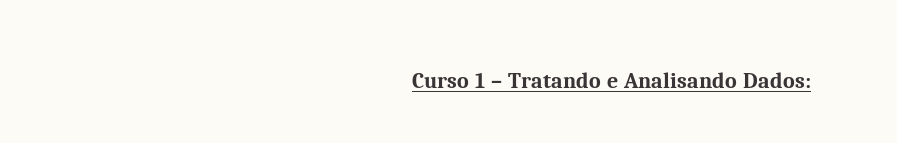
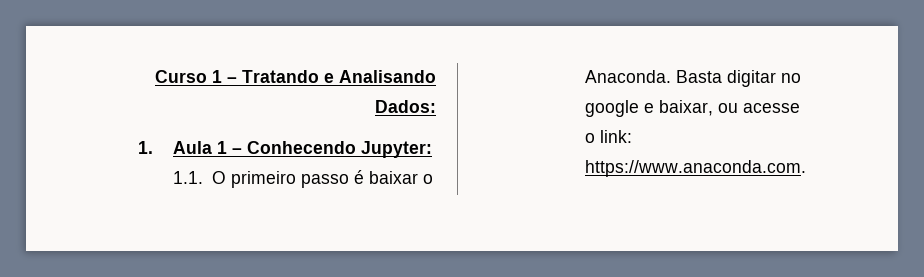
+ 1. Aula 1 – Conhecendo Jupyter:
+ 1.1. O primeiro passo é baixar o Anaconda. Basta digitar no google e baixar, ou acesse o link: https://www.anaconda.com.

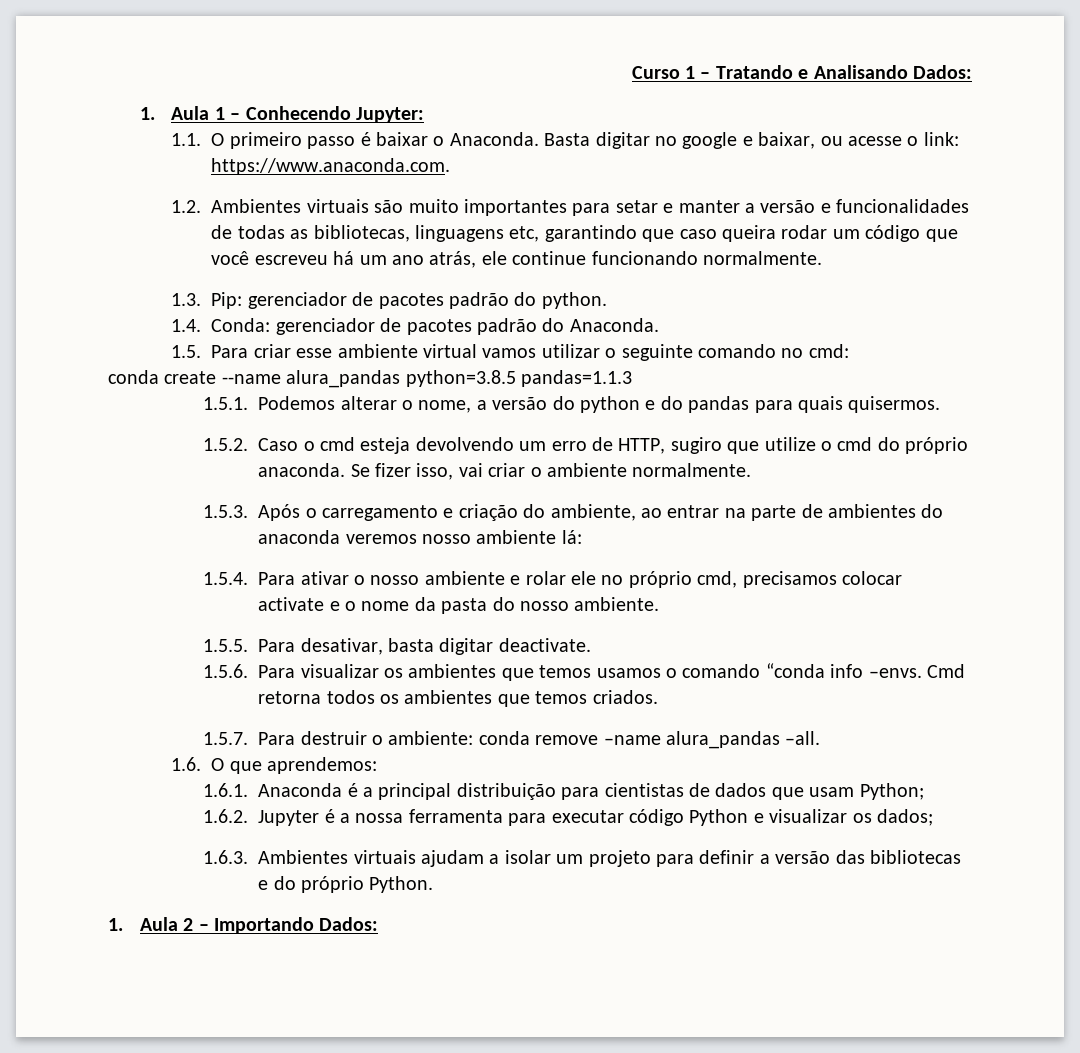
+ 1.2. Ambientes virtuais são muito importantes para setar e manter a versão e funcionalidades de todas as bibliotecas, linguagens etc, garantindo que caso queira rodar um código que você escreveu há um ano atrás, ele continue funcionando normalmente.
+ 1.3. Pip: gerenciador de pacotes padrão do python.
+ 1.4. Conda: gerenciador de pacotes padrão do Anaconda.
+ 1.5. Para criar esse ambiente virtual vamos utilizar o seguinte comando no cmd:
+ conda create --name alura_pandas python=3.8.5 pandas=1.1.3
+ 1.5.1. Podemos alterar o nome, a versão do python e do pandas para quais quisermos.
+ 1.5.2. Caso o cmd esteja devolvendo um erro de HTTP, sugiro que utilize o cmd do próprio anaconda. Se fizer isso, vai criar o ambiente normalmente.
+ 1.5.3. Após o carregamento e criação do ambiente, ao entrar na parte de ambientes do anaconda veremos nosso ambiente lá:
+ 1.5.4. Para ativar o nosso ambiente e rolar ele no próprio cmd, precisamos colocar activate e o nome da pasta do nosso ambiente.
+ 1.5.5. Para desativar, basta digitar deactivate.
+ 1.5.6. Para visualizar os ambientes que temos usamos o comando “conda info –envs. Cmd retorna todos os ambientes que temos criados.
+ 1.5.7. Para destruir o ambiente: conda remove –name alura_pandas –all.
+ 1.6. O que aprendemos:
+ 1.6.1. Anaconda é a principal distribuição para cientistas de dados que usam Python;
+ 1.6.2. Jupyter é a nossa ferramenta para executar código Python e visualizar os dados;
+ 1.6.3. Ambientes virtuais ajudam a isolar um projeto para definir a versão das bibliotecas e do próprio Python.
+ 1. Aula 2 – Importando Dados:

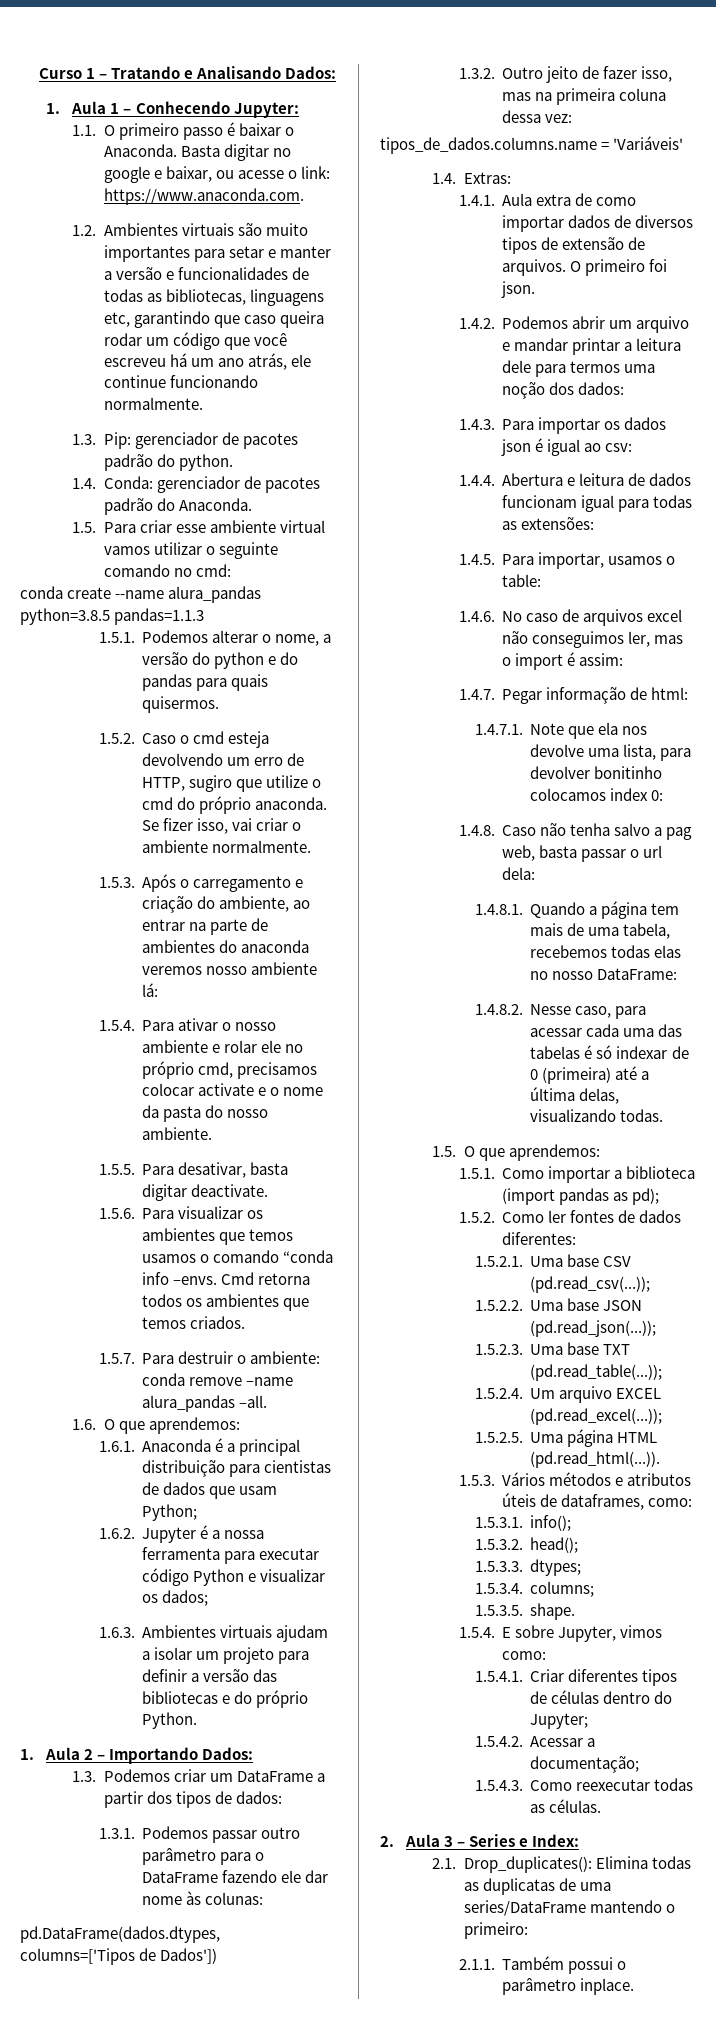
+ 1.3. Podemos criar um DataFrame a partir dos tipos de dados:
+ 1.3.1. Podemos passar outro parâmetro para o DataFrame fazendo ele dar nome às colunas:
+ pd.DataFrame(dados.dtypes, columns=['Tipos de Dados'])
+ 1.3.2. Outro jeito de fazer isso, mas na primeira coluna dessa vez:
+ tipos_de_dados.columns.name = 'Variáveis'
+ 1.4. Extras:
+ 1.4.1. Aula extra de como importar dados de diversos tipos de extensão de arquivos. O primeiro foi json.
+ 1.4.2. Podemos abrir um arquivo e mandar printar a leitura dele para termos uma noção dos dados:
+ 1.4.3. Para importar os dados json é igual ao csv:
+ 1.4.4. Abertura e leitura de dados funcionam igual para todas as extensões:
+ 1.4.5. Para importar, usamos o table:
+ 1.4.6. No caso de arquivos excel não conseguimos ler, mas o import é assim:
+ 1.4.7. Pegar informação de html:
+ 1.4.7.1. Note que ela nos devolve uma lista, para devolver bonitinho colocamos index 0:
+ 1.4.8. Caso não tenha salvo a pag web, basta passar o url dela:
+ 1.4.8.1. Quando a página tem mais de uma tabela, recebemos todas elas no nosso DataFrame:
+ 1.4.8.2. Nesse caso, para acessar cada uma das tabelas é só indexar de 0 (primeira) até a última delas, visualizando todas.
+ 1.5. O que aprendemos:
+ 1.5.1. Como importar a biblioteca (import pandas as pd);
+ 1.5.2. Como ler fontes de dados diferentes:
+ 1.5.2.1. Uma base CSV (pd.read_csv(...));
+ 1.5.2.2. Uma base JSON (pd.read_json(...));
+ 1.5.2.3. Uma base TXT (pd.read_table(...));
+ 1.5.2.4. Um arquivo EXCEL (pd.read_excel(...));
+ 1.5.2.5. Uma página HTML (pd.read_html(...)).
+ 1.5.3. Vários métodos e atributos úteis de dataframes, como:
+ 1.5.3.1. info();
+ 1.5.3.2. head();
+ 1.5.3.3. dtypes;
+ 1.5.3.4. columns;
+ 1.5.3.5. shape.
+ 1.5.4. E sobre Jupyter, vimos como:
+ 1.5.4.1. Criar diferentes tipos de células dentro do Jupyter;
+ 1.5.4.2. Acessar a documentação;
+ 1.5.4.3. Como reexecutar todas as células.
+ 2. Aula 3 – Series e Index:
+ 2.1. Drop_duplicates(): Elimina todas as duplicatas de uma series/DataFrame mantendo o primeiro:
+ 2.1.1. Também possui o parâmetro inplace.

